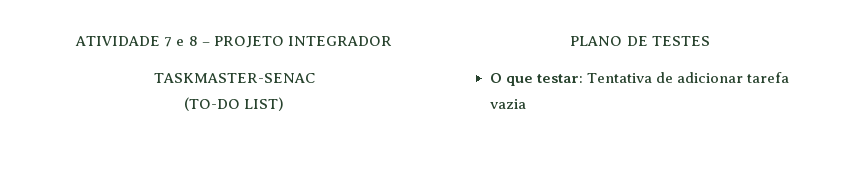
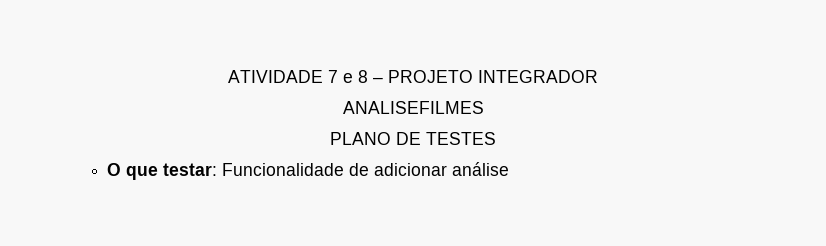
- TASKMASTER-SENAC
- (TO-DO LIST)
+ ANALISEFILMES
- O que testar: Tentativa de adicionar tarefa vazia
+ O que testar: Funcionalidade de adicionar análise

